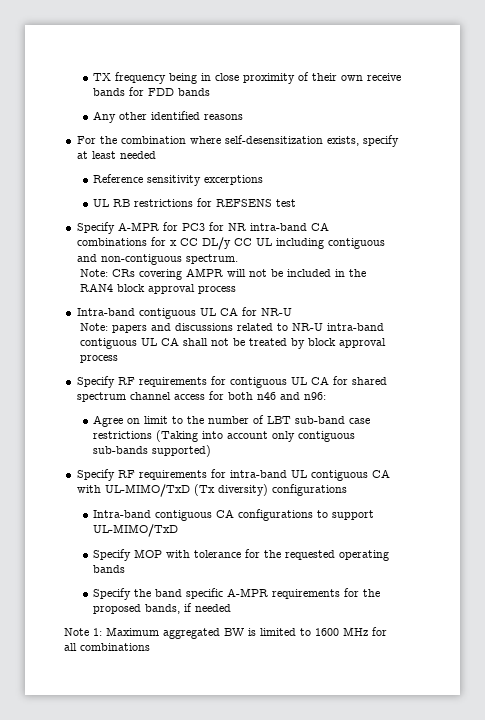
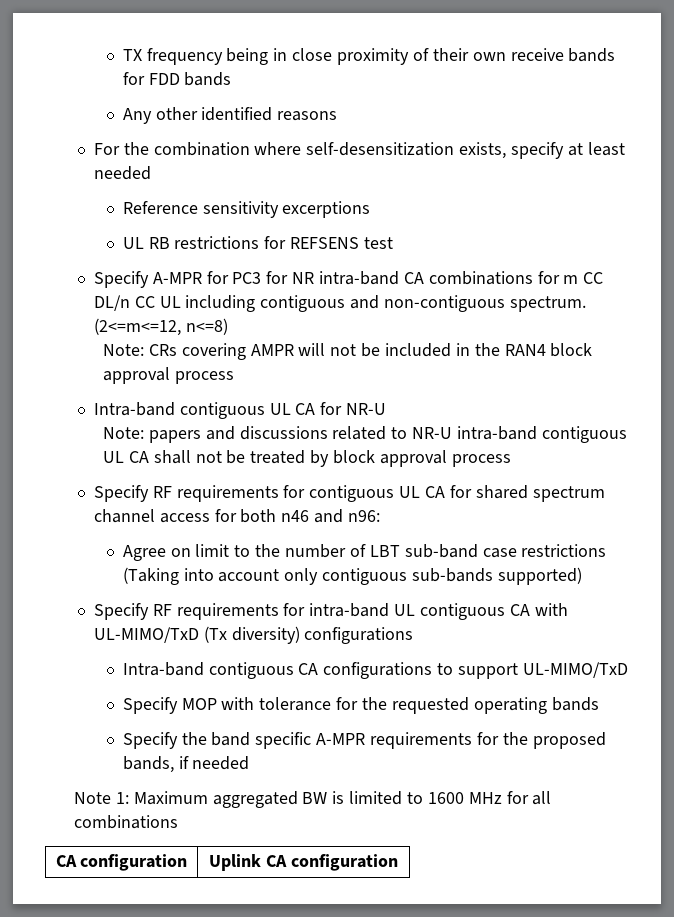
- Specify A-MPR for PC3 for NR intra-band CA combinations for x CC DL/y CC UL including contiguous and non-contiguous spectrum.
+ Specify A-MPR for PC3 for NR intra-band CA combinations for m CC DL/n CC UL including contiguous and non-contiguous spectrum. (2<=m<=12, n<=8)
+ CA configuration | Uplink CA configuration

